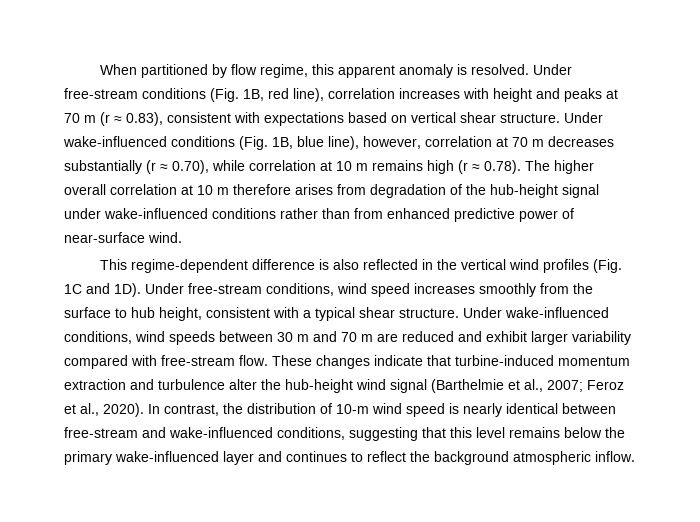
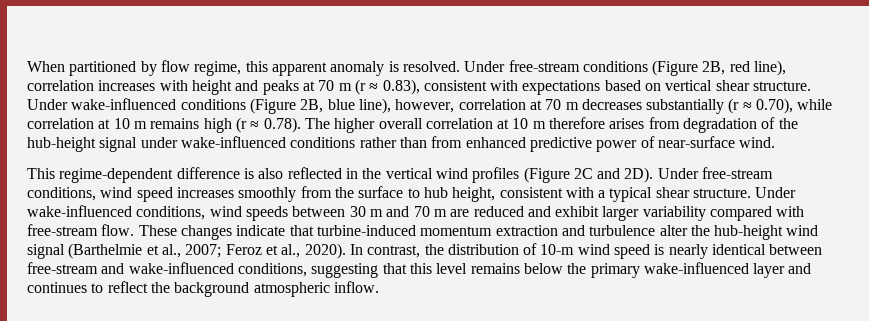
- Under free-stream conditions (Fig. 1B, red line), correlation increases with height and peaks at 70 m (r ≈ 0.83), consistent with expectations based on vertical shear structure.
+ Under free-stream conditions (Figure 2B, red line), correlation increases with height and peaks at 70 m (r ≈ 0.83), consistent with expectations based on vertical shear structure.
- Under wake-influenced conditions (Fig. 1B, blue line), however, correlation at 70 m decreases substantially (r ≈ 0.70), while correlation at 10 m remains high (r ≈ 0.78). The higher overall correlation at 10 m therefore arises from degradation of the hub-height signal under wake-influenced conditions rather than from enhanced predictive power of near-surface wind.
+ Under wake-influenced conditions (Figure 2B, blue line), however, correlation at 70 m decreases substantially (r ≈ 0.70), while correlation at 10 m remains high (r ≈ 0.78). The higher overall correlation at 10 m therefore arises from degradation of the hub-height signal under wake-influenced conditions rather than from enhanced predictive power of near-surface wind.
- This regime-dependent difference is also reflected in the vertical wind profiles (Fig. 1C and 1D).
+ This regime-dependent difference is also reflected in the vertical wind profiles (Figure 2C and 2D).

